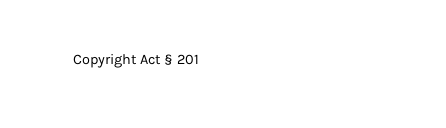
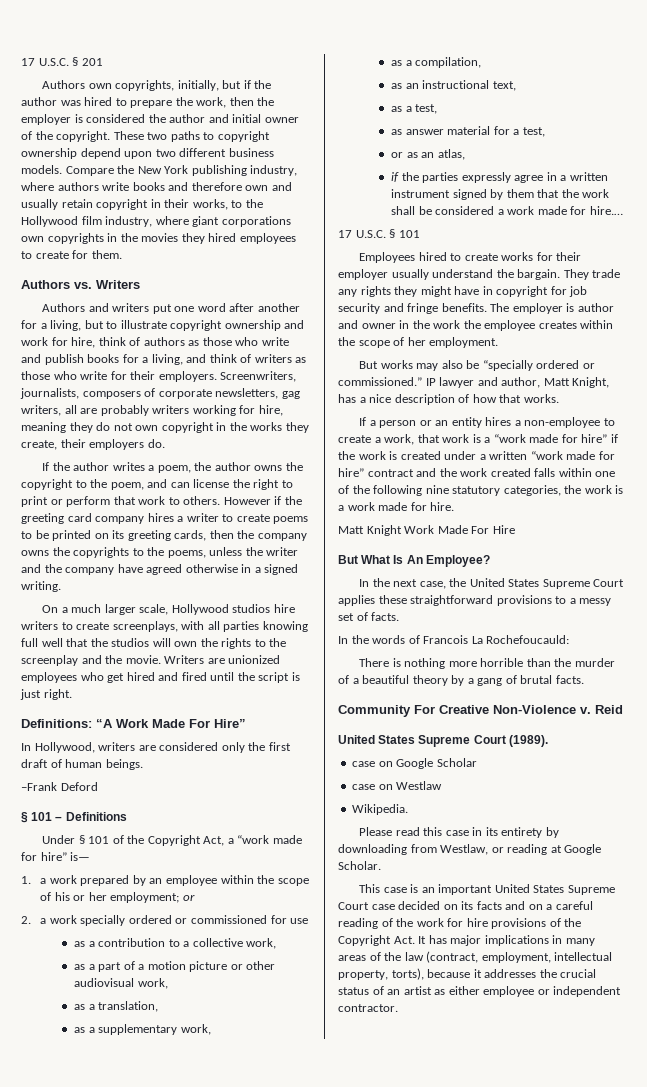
- Copyright Act § 201
+ 17 U.S.C. § 201
+ Authors own copyrights, initially, but if the author was hired to prepare the work, then the employer is considered the author and initial owner of the copyright. These two paths to copyright ownership depend upon two different business models. Compare the New York publishing industry, where authors write books and therefore own and usually retain copyright in their works, to the Hollywood film industry, where giant corporations own copyrights in the movies they hired employees to create for them.
+ Authors vs. Writers
+ Authors and writers put one word after another for a living, but to illustrate copyright ownership and work for hire, think of authors as those who write and publish books for a living, and think of writers as those who write for their employers. Screenwriters, journalists, composers of corporate newsletters, gag writers, all are probably writers working for hire, meaning they do not own copyright in the works they create, their employers do.
+ If the author writes a poem, the author owns the copyright to the poem, and can license the right to print or perform that work to others. However if the greeting card company hires a writer to create poems to be printed on its greeting cards, then the company owns the copyrights to the poems, unless the writer and the company have agreed otherwise in a signed writing.
+ On a much larger scale, Hollywood studios hire writers to create screenplays, with all parties knowing full well that the studios will own the rights to the screenplay and the movie. Writers are unionized employees who get hired and fired until the script is just right.
+ Definitions: “A Work Made For Hire”
+ In Hollywood, writers are considered only the first draft of human beings.
+ –Frank Deford
+ § 101 – Definitions
+ Under § 101 of the Copyright Act, a “work made for hire” is—
+ 1. a work prepared by an employee within the scope of his or her employment; or
+ 2. a work specially ordered or commissioned for use
+ as a contribution to a collective work,
+ as a part of a motion picture or other audiovisual work,
+ as a translation,
+ as a supplementary work,
+ as a compilation,
+ as an instructional text,
+ as a test,
+ as answer material for a test,
+ or as an atlas,
+ if the parties expressly agree in a written instrument signed by them that the work shall be considered a work made for hire.…
+ 17 U.S.C. § 101
+ Employees hired to create works for their employer usually understand the bargain. They trade any rights they might have in copyright for job security and fringe benefits. The employer is author and owner in the work the employee creates within the scope of her employment.
+ But works may also be “specially ordered or commissioned.” IP lawyer and author, Matt Knight, has a nice description of how that works.
+ If a person or an entity hires a non-employee to create a work, that work is a “work made for hire” if the work is created under a written “work made for hire” contract and the work created falls within one of the following nine statutory categories, the work is a work made for hire.
+ Matt Knight Work Made For Hire
+ But What Is An Employee?
+ In the next case, the United States Supreme Court applies these straightforward provisions to a messy set of facts.
+ In the words of Francois La Rochefoucauld:
+ There is nothing more horrible than the murder of a beautiful theory by a gang of brutal facts.
+ Community For Creative Non-Violence v. Reid
+ United States Supreme Court (1989).
+ case on Google Scholar
+ case on Westlaw
+ Wikipedia.
+ Please read this case in its entirety by downloading from Westlaw, or reading at Google Scholar.
+ This case is an important United States Supreme Court case decided on its facts and on a careful reading of the work for hire provisions of the Copyright Act. It has major implications in many areas of the law (contract, employment, intellectual property, torts), because it addresses the crucial status of an artist as either employee or independent contractor.

